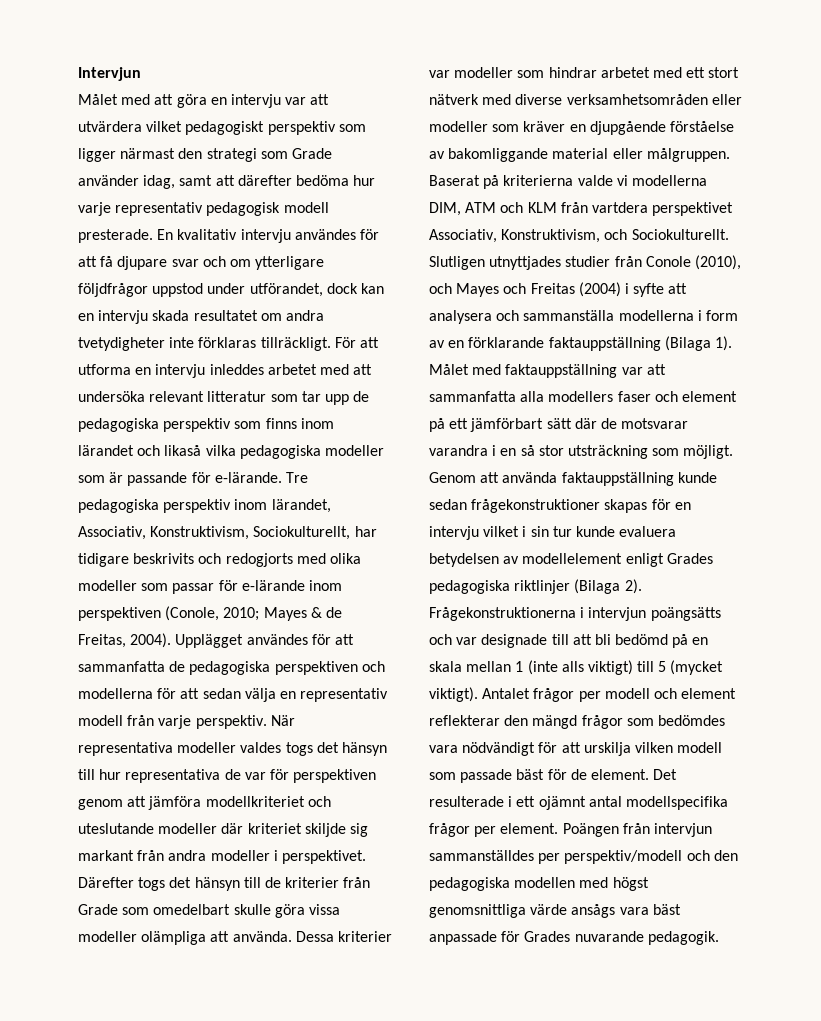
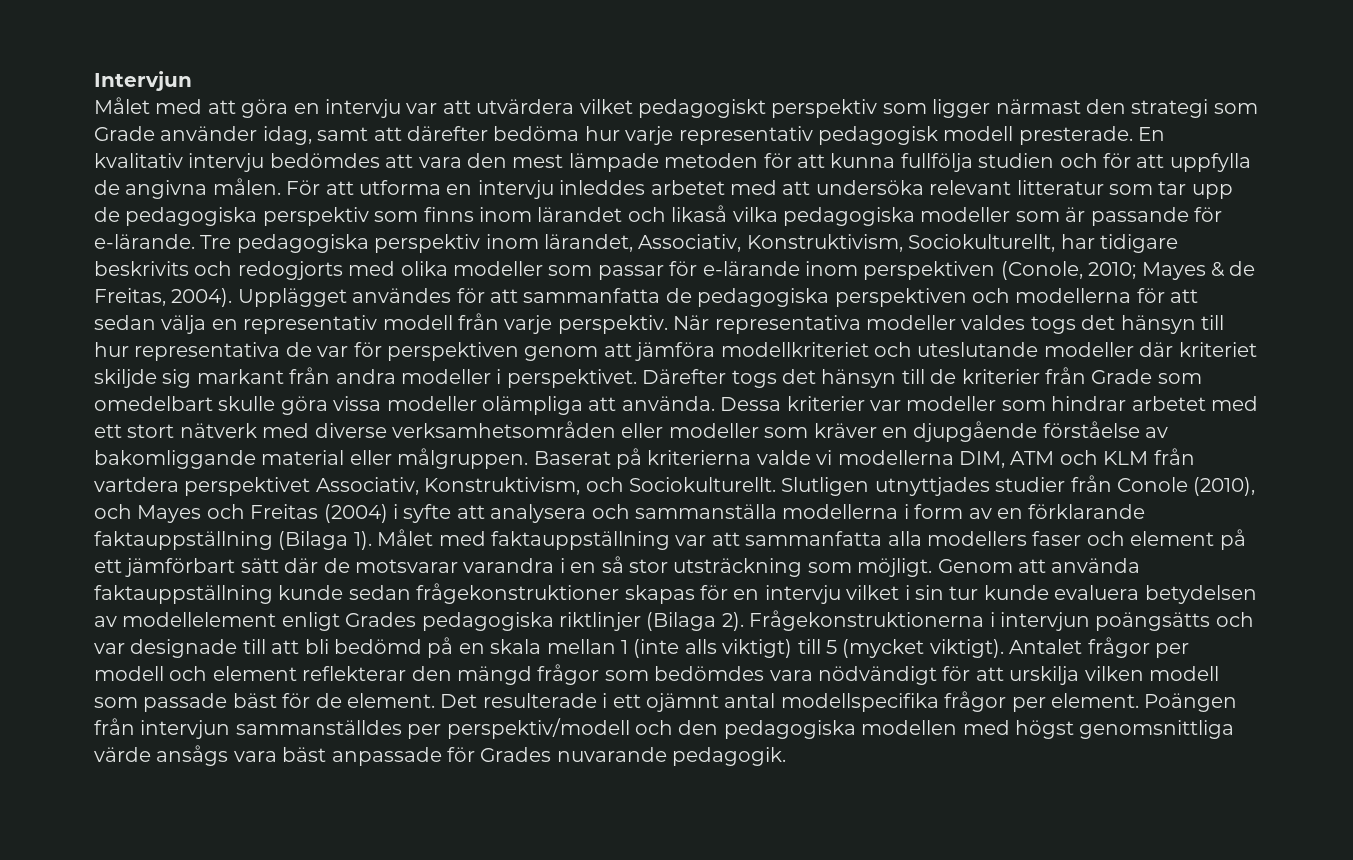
- En kvalitativ intervju användes för att få djupare svar och om ytterligare följdfrågor uppstod under utförandet, dock kan en intervju skada resultatet om andra tvetydigheter inte förklaras tillräckligt.
+ En kvalitativ intervju bedömdes att vara den mest lämpade metoden för att kunna fullfölja studien och för att uppfylla de angivna målen.

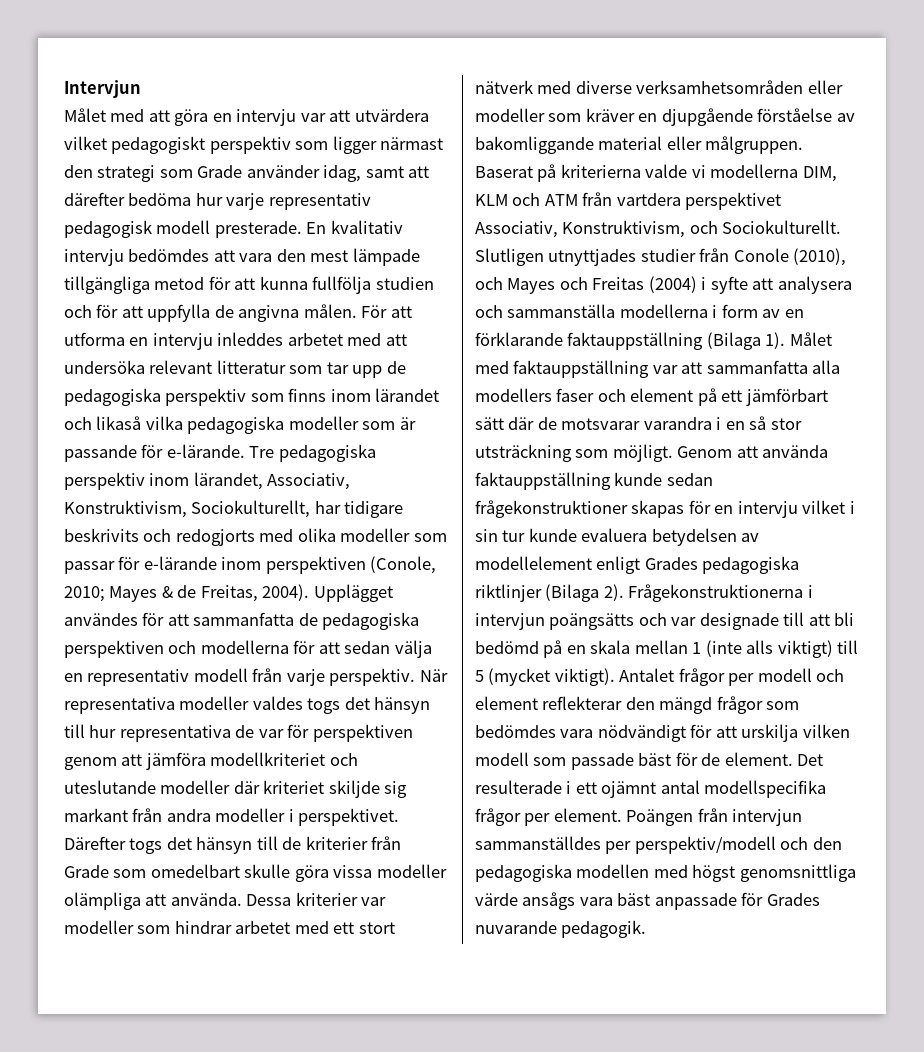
- En kvalitativ intervju bedömdes att vara den mest lämpade metoden för att kunna fullfölja studien och för att uppfylla de angivna målen.
+ En kvalitativ intervju bedömdes att vara den mest lämpade tillgängliga metod för att kunna fullfölja studien och för att uppfylla de angivna målen.
- Baserat på kriterierna valde vi modellerna DIM, ATM och KLM från vartdera perspektivet Associativ, Konstruktivism, och Sociokulturellt.
+ Baserat på kriterierna valde vi modellerna DIM, KLM och ATM från vartdera perspektivet Associativ, Konstruktivism, och Sociokulturellt.

